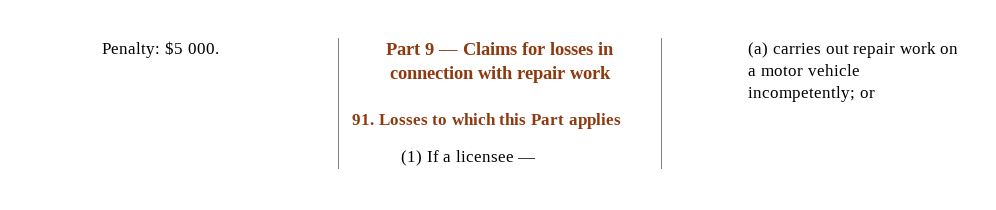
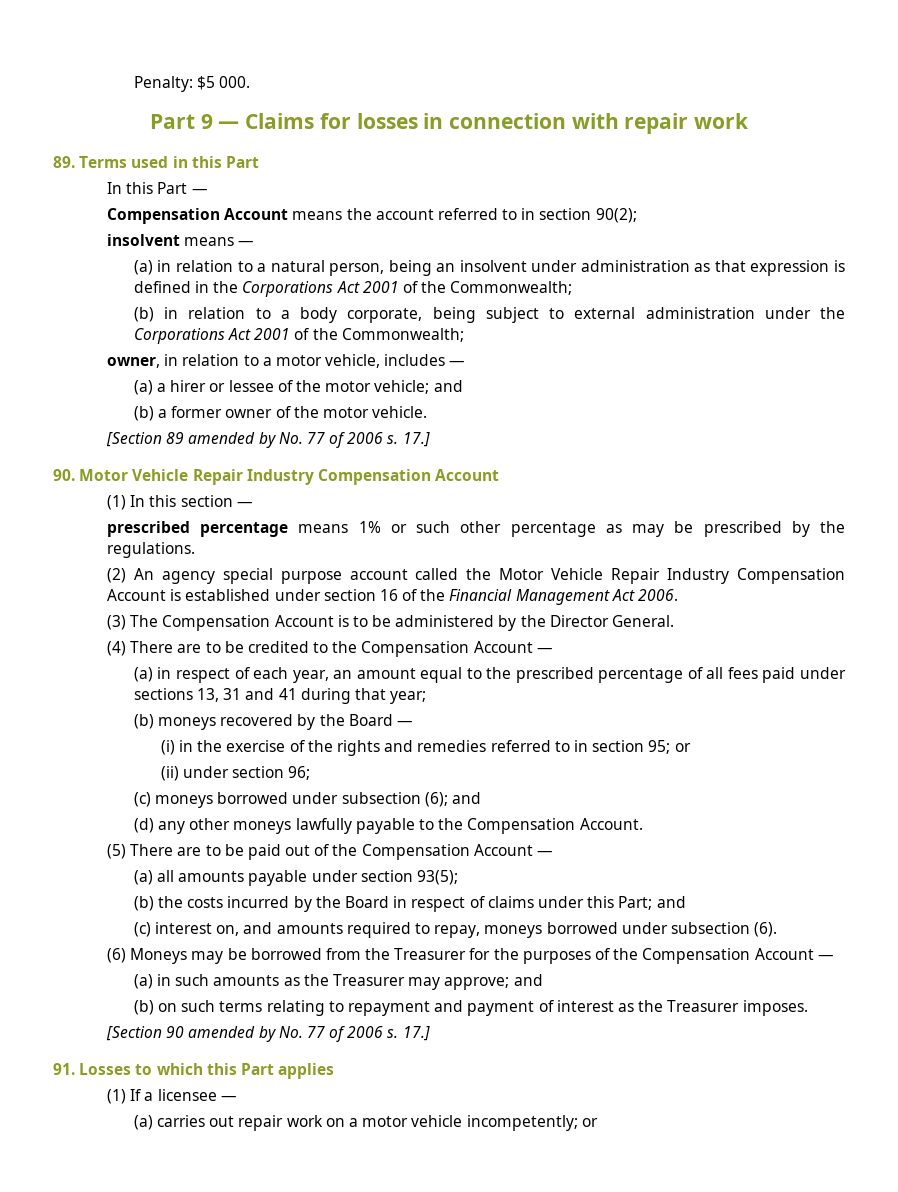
+ 89. Terms used in this Part
+ In this Part —
+ Compensation Account means the account referred to in section 90(2);
+ insolvent means —
+ (a) in relation to a natural person, being an insolvent under administration as that expression is defined in the Corporations Act 2001 of the Commonwealth;
+ (b) in relation to a body corporate, being subject to external administration under the Corporations Act 2001 of the Commonwealth;
+ owner, in relation to a motor vehicle, includes —
+ (a) a hirer or lessee of the motor vehicle; and
+ (b) a former owner of the motor vehicle.
+ [Section 89 amended by No. 77 of 2006 s. 17.]
+ 90. Motor Vehicle Repair Industry Compensation Account
+ (1) In this section —
+ prescribed percentage means 1% or such other percentage as may be prescribed by the regulations.
+ (2) An agency special purpose account called the Motor Vehicle Repair Industry Compensation Account is established under section 16 of the Financial Management Act 2006.
+ (3) The Compensation Account is to be administered by the Director General.
+ (4) There are to be credited to the Compensation Account —
+ (a) in respect of each year, an amount equal to the prescribed percentage of all fees paid under sections 13, 31 and 41 during that year;
+ (b) moneys recovered by the Board —
+ (i) in the exercise of the rights and remedies referred to in section 95; or
+ (ii) under section 96;
+ (c) moneys borrowed under subsection (6); and
+ (d) any other moneys lawfully payable to the Compensation Account.
+ (5) There are to be paid out of the Compensation Account —
+ (a) all amounts payable under section 93(5);
+ (b) the costs incurred by the Board in respect of claims under this Part; and
+ (c) interest on, and amounts required to repay, moneys borrowed under subsection (6).
+ (6) Moneys may be borrowed from the Treasurer for the purposes of the Compensation Account —
+ (a) in such amounts as the Treasurer may approve; and
+ (b) on such terms relating to repayment and payment of interest as the Treasurer imposes.
+ [Section 90 amended by No. 77 of 2006 s. 17.]

